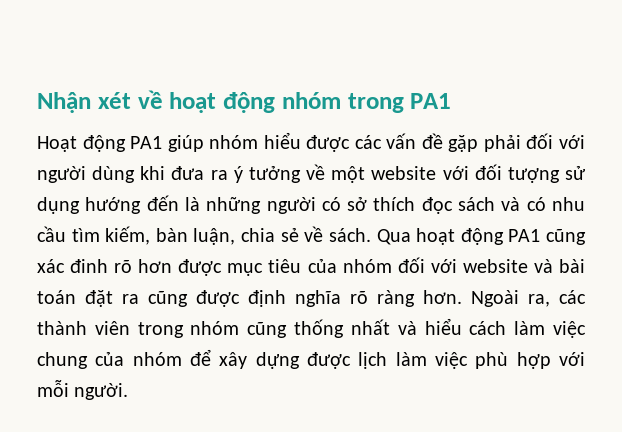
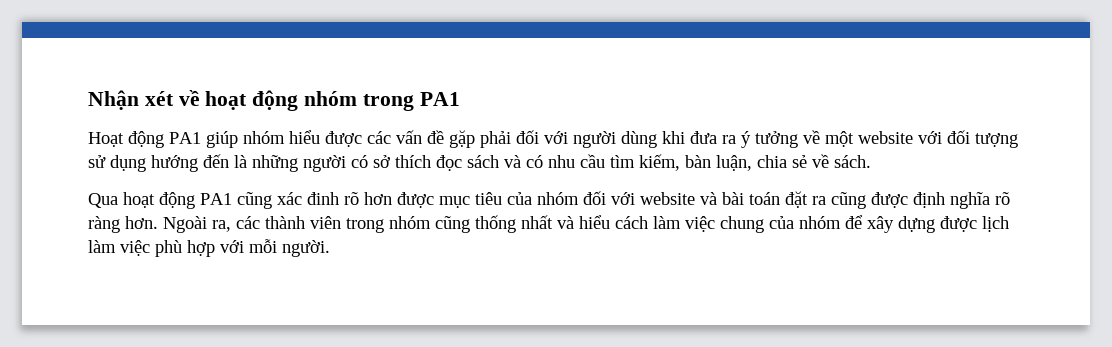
- Hoạt động PA1 giúp nhóm hiểu được các vấn đề gặp phải đối với người dùng khi đưa ra ý tưởng về một website với đối tượng sử dụng hướng đến là những người có sở thích đọc sách và có nhu cầu tìm kiếm, bàn luận, chia sẻ về sách. Qua hoạt động PA1 cũng xác đinh rõ hơn được mục tiêu của nhóm đối với website và bài toán đặt ra cũng được định nghĩa rõ ràng hơn.
+ Hoạt động PA1 giúp nhóm hiểu được các vấn đề gặp phải đối với người dùng khi đưa ra ý tưởng về một website với đối tượng sử dụng hướng đến là những người có sở thích đọc sách và có nhu cầu tìm kiếm, bàn luận, chia sẻ về sách.
+ Qua hoạt động PA1 cũng xác đinh rõ hơn được mục tiêu của nhóm đối với website và bài toán đặt ra cũng được định nghĩa rõ ràng hơn.

